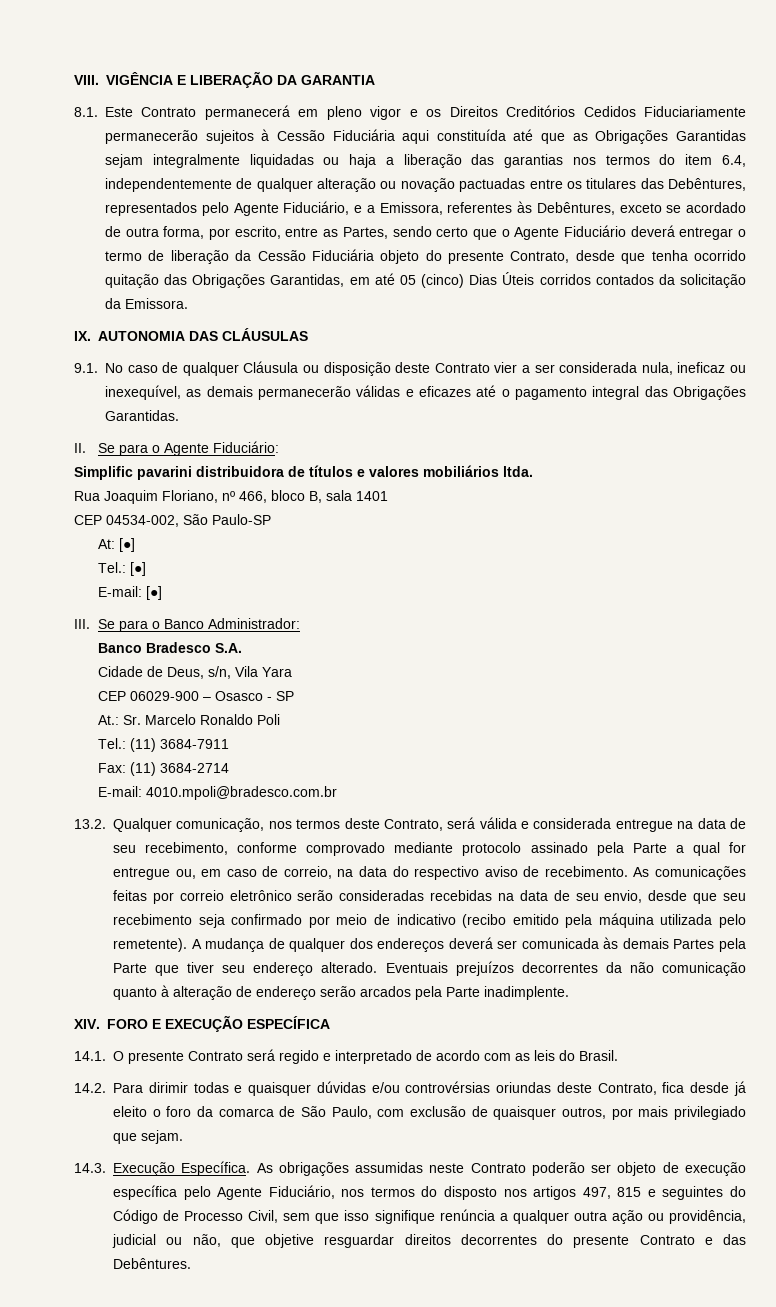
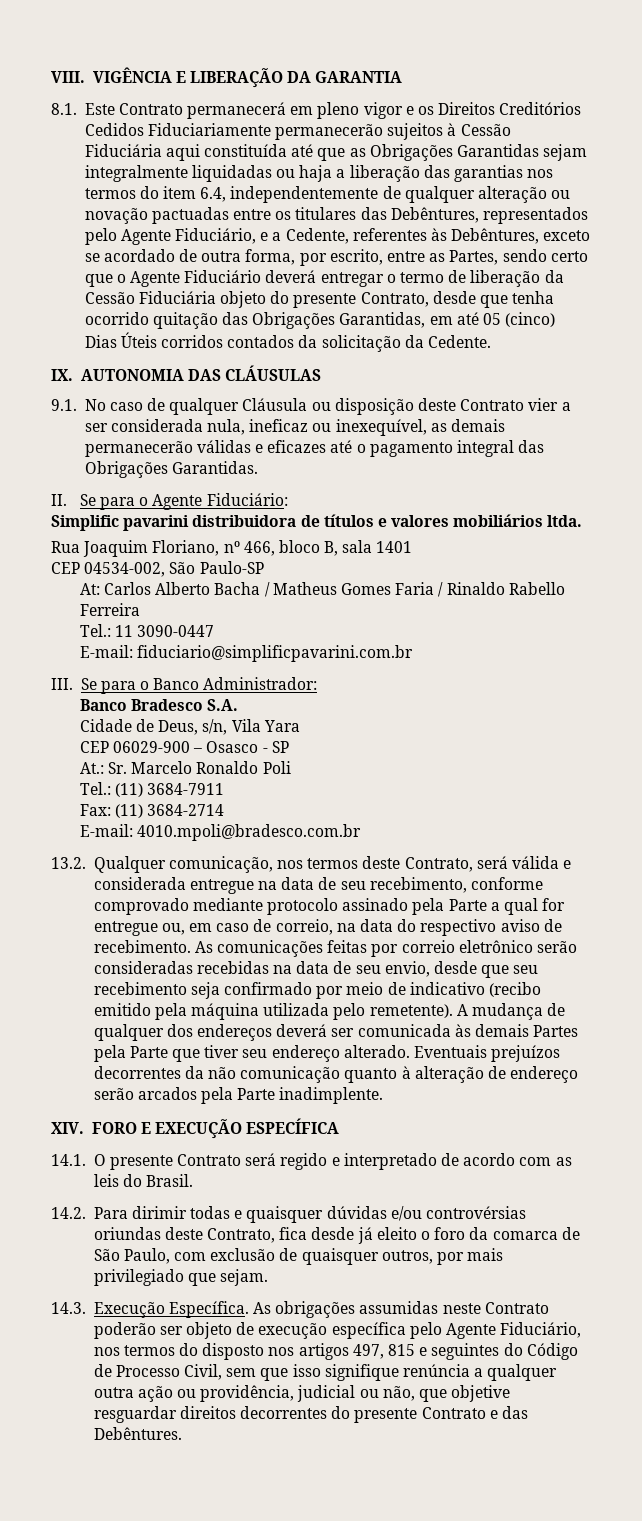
- 8.1. Este Contrato permanecerá em pleno vigor e os Direitos Creditórios Cedidos Fiduciariamente permanecerão sujeitos à Cessão Fiduciária aqui constituída até que as Obrigações Garantidas sejam integralmente liquidadas ou haja a liberação das garantias nos termos do item 6.4, independentemente de qualquer alteração ou novação pactuadas entre os titulares das Debêntures, representados pelo Agente Fiduciário, e a Emissora, referentes às Debêntures, exceto se acordado de outra forma, por escrito, entre as Partes, sendo certo que o Agente Fiduciário deverá entregar o termo de liberação da Cessão Fiduciária objeto do presente Contrato, desde que tenha ocorrido quitação das Obrigações Garantidas, em até 05 (cinco) Dias Úteis corridos contados da solicitação da Emissora.
+ 8.1. Este Contrato permanecerá em pleno vigor e os Direitos Creditórios Cedidos Fiduciariamente permanecerão sujeitos à Cessão Fiduciária aqui constituída até que as Obrigações Garantidas sejam integralmente liquidadas ou haja a liberação das garantias nos termos do item 6.4, independentemente de qualquer alteração ou novação pactuadas entre os titulares das Debêntures, representados pelo Agente Fiduciário, e a Cedente, referentes às Debêntures, exceto se acordado de outra forma, por escrito, entre as Partes, sendo certo que o Agente Fiduciário deverá entregar o termo de liberação da Cessão Fiduciária objeto do presente Contrato, desde que tenha ocorrido quitação das Obrigações Garantidas, em até 05 (cinco) Dias Úteis corridos contados da solicitação da Cedente.
- At: [●]
- Tel.: [●]
- E-mail: [●]
+ At: Carlos Alberto Bacha / Matheus Gomes Faria / Rinaldo Rabello Ferreira
+ Tel.: 11 3090-0447
+ E-mail: fiduciario@simplificpavarini.com.br

